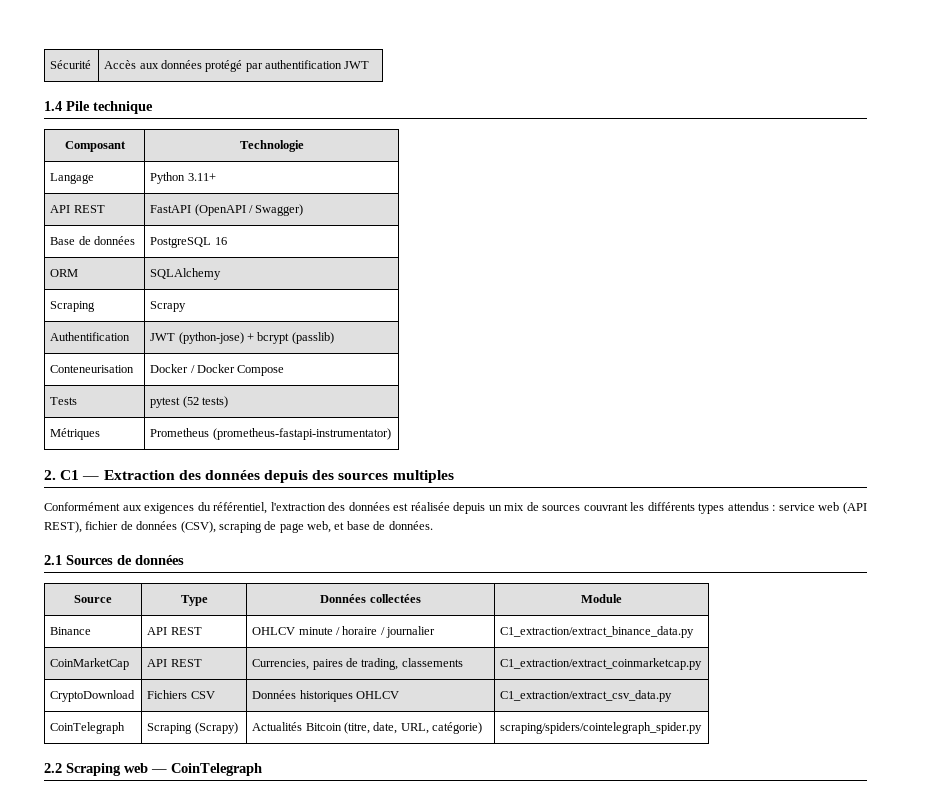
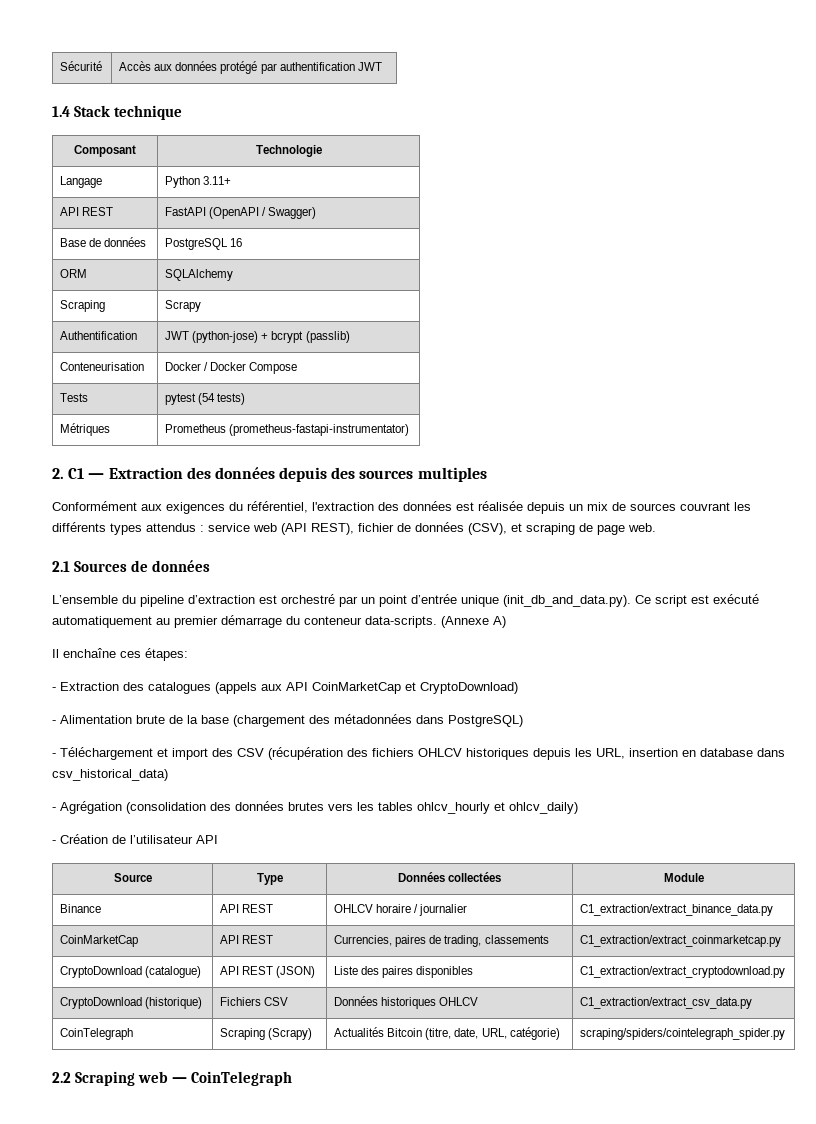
- 1.4 Pile technique
+ 1.4 Stack technique
- Tests | pytest (52 tests)
+ Tests | pytest (54 tests)
- Conformément aux exigences du référentiel, l'extraction des données est réalisée depuis un mix de sources couvrant les différents types attendus : service web (API REST), fichier de données (CSV), scraping de page web, et base de données.
+ Conformément aux exigences du référentiel, l'extraction des données est réalisée depuis un mix de sources couvrant les différents types attendus : service web (API REST), fichier de données (CSV), et scraping de page web.
+ L’ensemble du pipeline d’extraction est orchestré par un point d’entrée unique (init_db_and_data.py). Ce script est exécuté automatiquement au premier démarrage du conteneur data-scripts. (Annexe A)
+ Il enchaîne ces étapes:
+ - Extraction des catalogues (appels aux API CoinMarketCap et CryptoDownload)
+ - Alimentation brute de la base (chargement des métadonnées dans PostgreSQL)
+ - Téléchargement et import des CSV (récupération des fichiers OHLCV historiques depuis les URL, insertion en database dans csv_historical_data)
+ - Agrégation (consolidation des données brutes vers les tables ohlcv_hourly et ohlcv_daily)
+ - Création de l’utilisateur API
- Binance | API REST | OHLCV minute / horaire / journalier | C1_extraction/extract_binance_data.py
+ Binance | API REST | OHLCV horaire / journalier | C1_extraction/extract_binance_data.py
- CryptoDownload | Fichiers CSV | Données historiques OHLCV | C1_extraction/extract_csv_data.py
+ CryptoDownload (catalogue) | API REST (JSON) | Liste des paires disponibles | C1_extraction/extract_cryptodownload.py
+ CryptoDownload (historique) | Fichiers CSV | Données historiques OHLCV | C1_extraction/extract_csv_data.py

